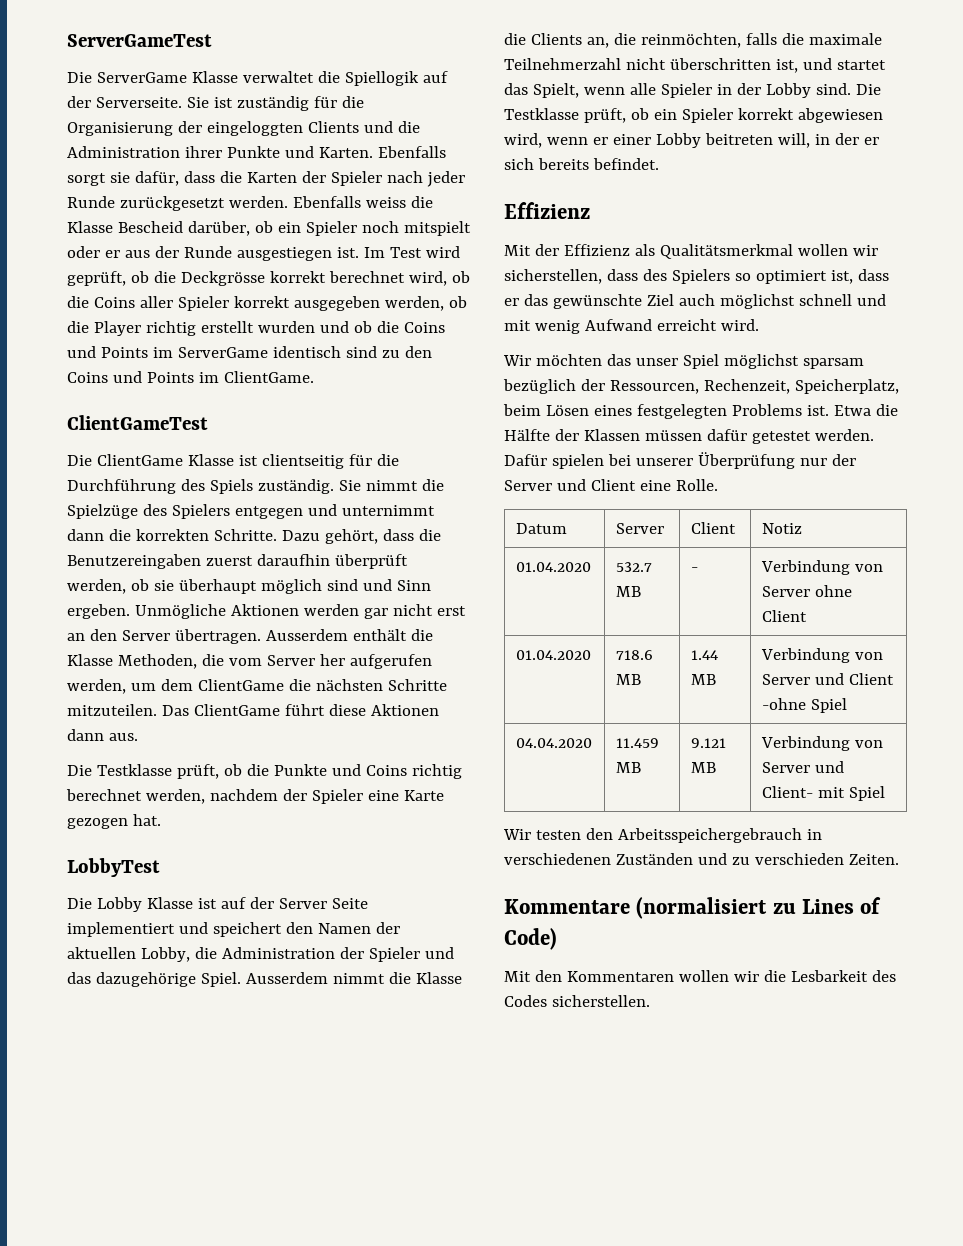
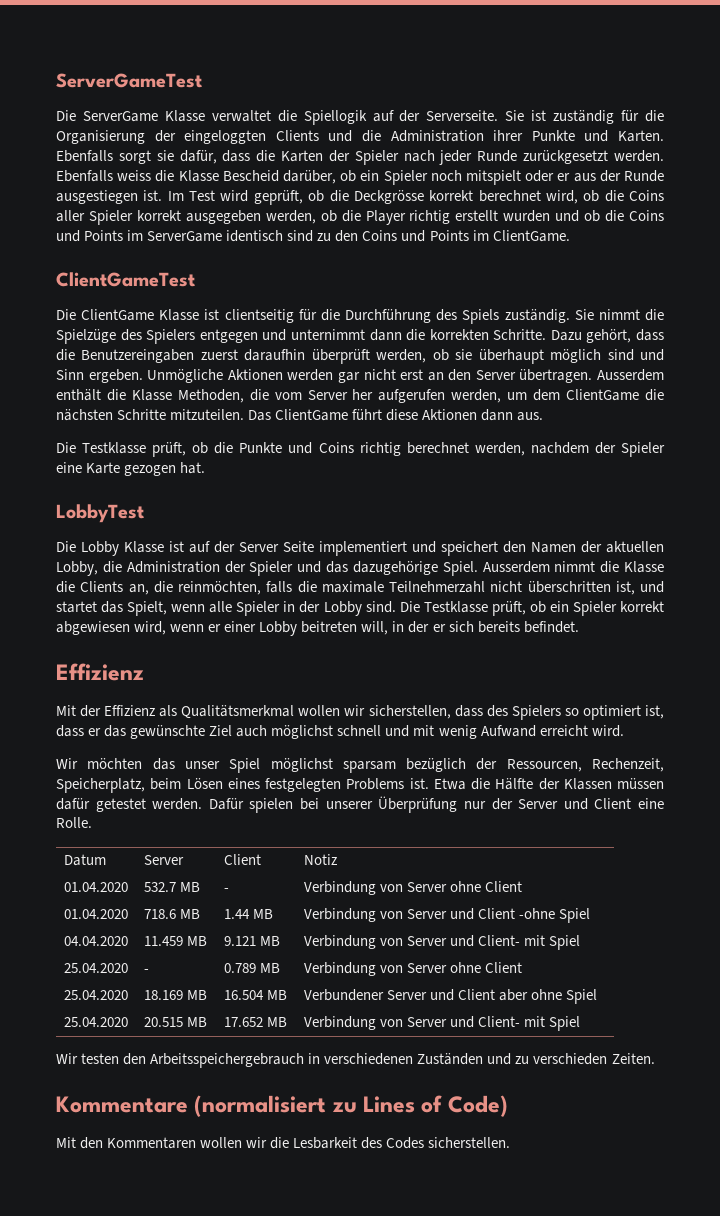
+ 25.04.2020 | - | 0.789 MB | Verbindung von Server ohne Client
+ 25.04.2020 | 18.169 MB | 16.504 MB | Verbundener Server und Client aber ohne Spiel
+ 25.04.2020 | 20.515 MB | 17.652 MB | Verbindung von Server und Client- mit Spiel

